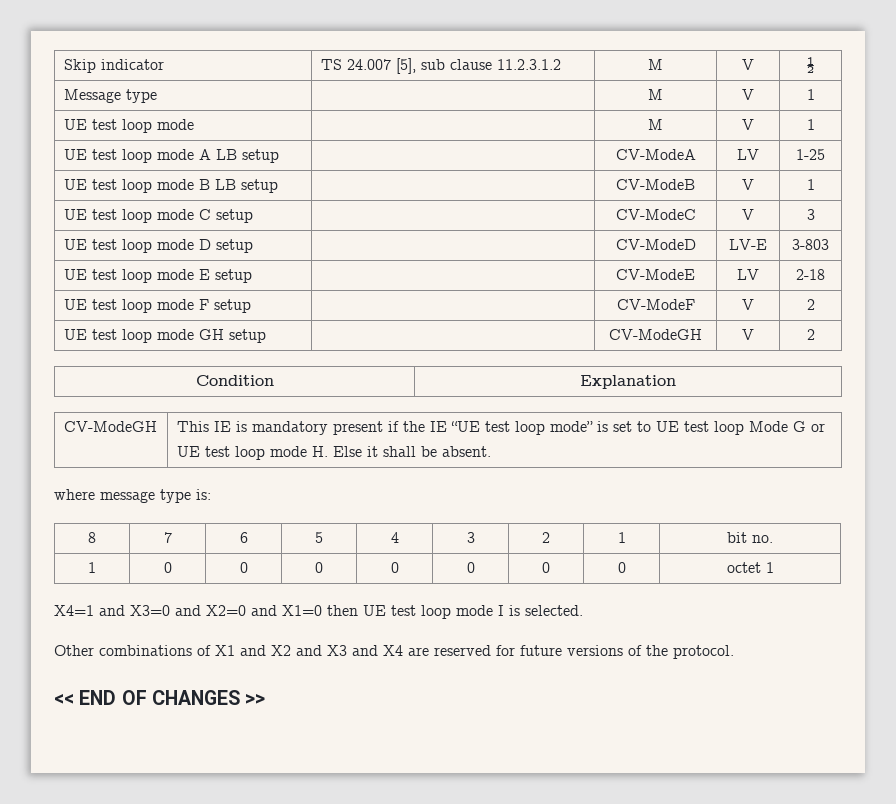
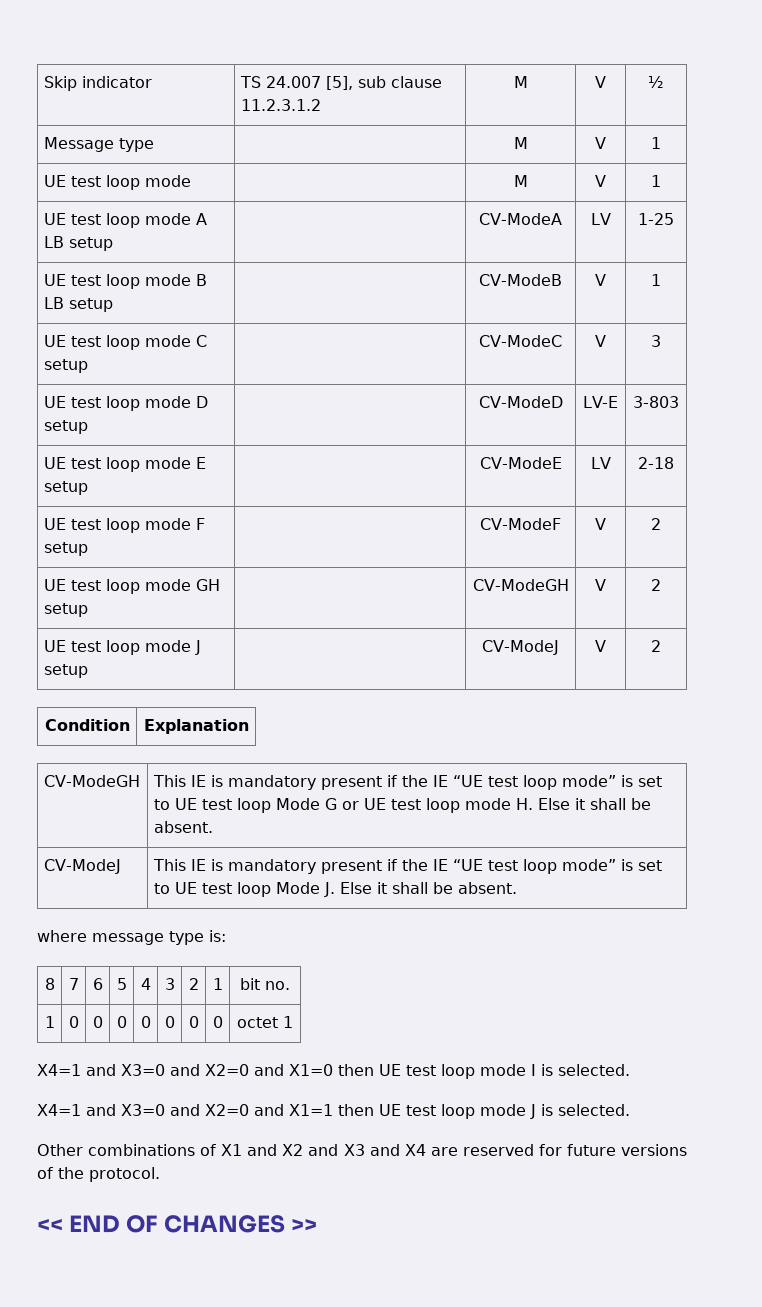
+ UE test loop mode J setup | | CV-ModeJ | V | 2
+ CV-ModeJ | This IE is mandatory present if the IE “UE test loop mode” is set to UE test loop Mode J. Else it shall be absent.
+ X4=1 and X3=0 and X2=0 and X1=1 then UE test loop mode J is selected.

